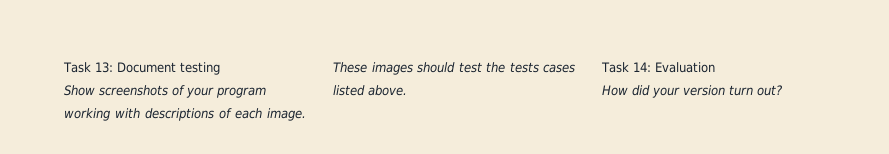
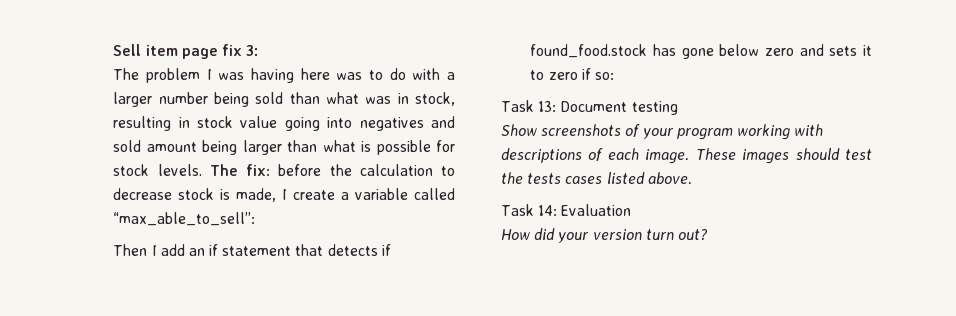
+ Sell item page fix 3:
+ The problem I was having here was to do with a larger number being sold than what was in stock, resulting in stock value going into negatives and sold amount being larger than what is possible for stock levels. The fix: before the calculation to decrease stock is made, I create a variable called “max_able_to_sell”:
+ Then I add an if statement that detects if found_food.stock has gone below zero and sets it to zero if so:

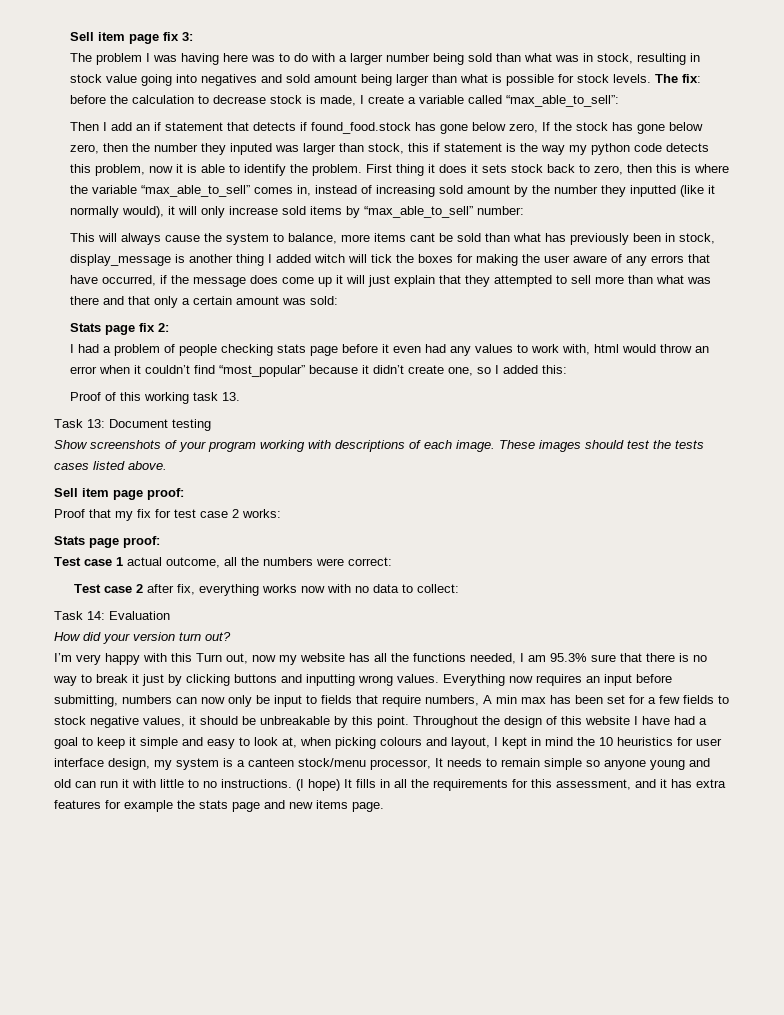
- Then I add an if statement that detects if found_food.stock has gone below zero and sets it to zero if so:
+ Then I add an if statement that detects if found_food.stock has gone below zero, If the stock has gone below zero, then the number they inputed was larger than stock, this if statement is the way my python code detects this problem, now it is able to identify the problem. First thing it does it sets stock back to zero, then this is where the variable “max_able_to_sell” comes in, instead of increasing sold amount by the number they inputted (like it normally would), it will only increase sold items by “max_able_to_sell” number:
+ This will always cause the system to balance, more items cant be sold than what has previously been in stock, display_message is another thing I added witch will tick the boxes for making the user aware of any errors that have occurred, if the message does come up it will just explain that they attempted to sell more than what was there and that only a certain amount was sold:
+ Stats page fix 2:
+ I had a problem of people checking stats page before it even had any values to work with, html would throw an error when it couldn’t find “most_popular” because it didn’t create one, so I added this:
+ Proof of this working task 13.
+ Sell item page proof:
+ Proof that my fix for test case 2 works:
+ Stats page proof:
+ Test case 1 actual outcome, all the numbers were correct:
+ Test case 2 after fix, everything works now with no data to collect:
+ I’m very happy with this Turn out, now my website has all the functions needed, I am 95.3% sure that there is no way to break it just by clicking buttons and inputting wrong values. Everything now requires an input before submitting, numbers can now only be input to fields that require numbers, A min max has been set for a few fields to stock negative values, it should be unbreakable by this point. Throughout the design of this website I have had a goal to keep it simple and easy to look at, when picking colours and layout, I kept in mind the 10 heuristics for user interface design, my system is a canteen stock/menu processor, It needs to remain simple so anyone young and old can run it with little to no instructions. (I hope) It fills in all the requirements for this assessment, and it has extra features for example the stats page and new items page.

